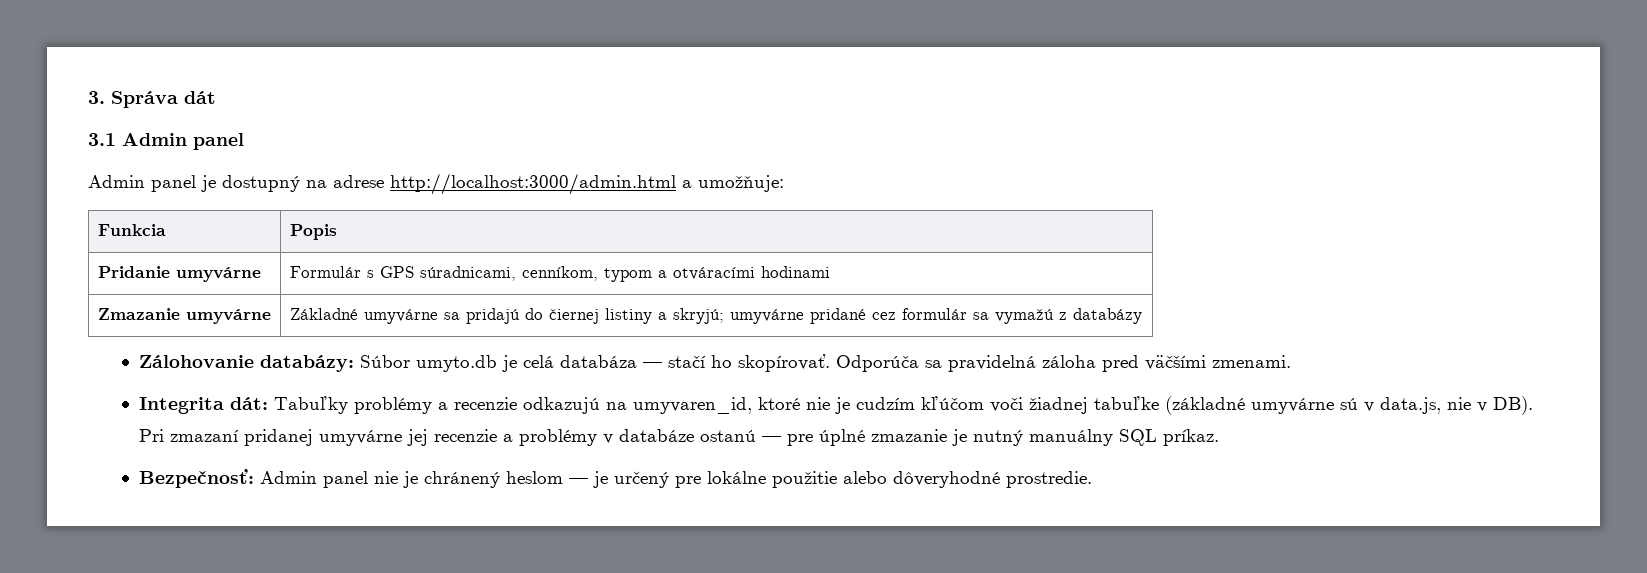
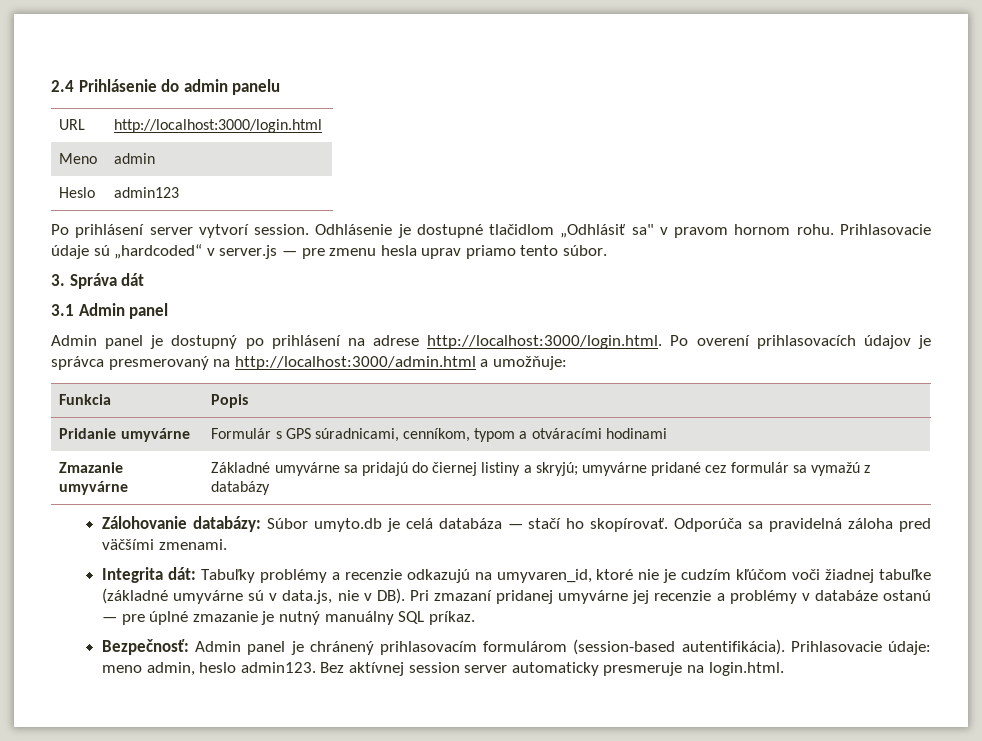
+ 2.4 Prihlásenie do admin panelu
+ URL | http://localhost:3000/login.html
+ Meno | admin
+ Heslo | admin123
+ Po prihlásení server vytvorí session. Odhlásenie je dostupné tlačidlom „Odhlásiť sa" v pravom hornom rohu. Prihlasovacie údaje sú „hardcoded“ v server.js — pre zmenu hesla uprav priamo tento súbor.
- Admin panel je dostupný na adrese http://localhost:3000/admin.html a umožňuje:
+ Admin panel je dostupný po prihlásení na adrese http://localhost:3000/login.html. Po overení prihlasovacích údajov je správca presmerovaný na http://localhost:3000/admin.html a umožňuje:
- Bezpečnosť: Admin panel nie je chránený heslom — je určený pre lokálne použitie alebo dôveryhodné prostredie.
+ Bezpečnosť: Admin panel je chránený prihlasovacím formulárom (session-based autentifikácia). Prihlasovacie údaje: meno admin, heslo admin123. Bez aktívnej session server automaticky presmeruje na login.html.

